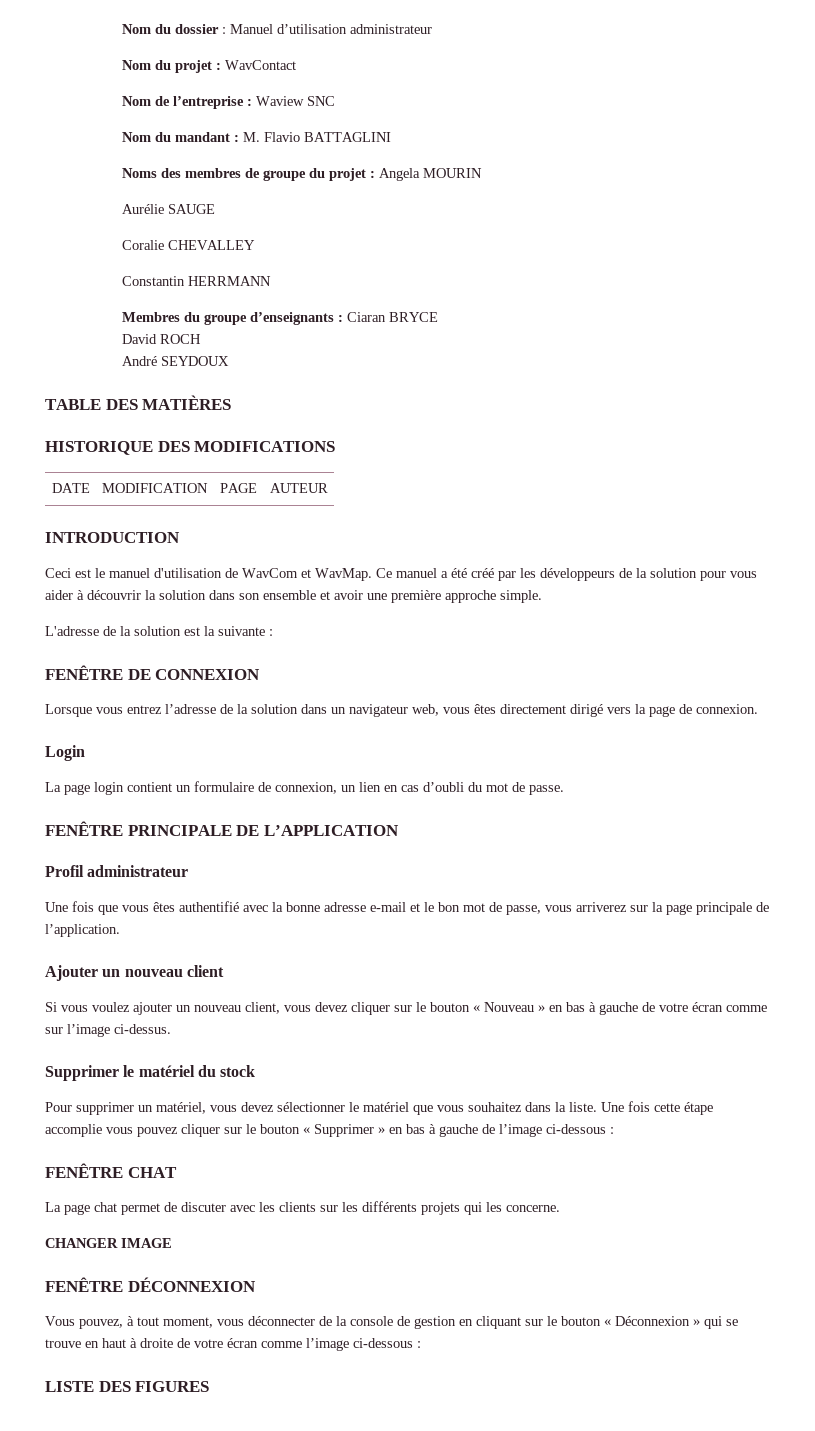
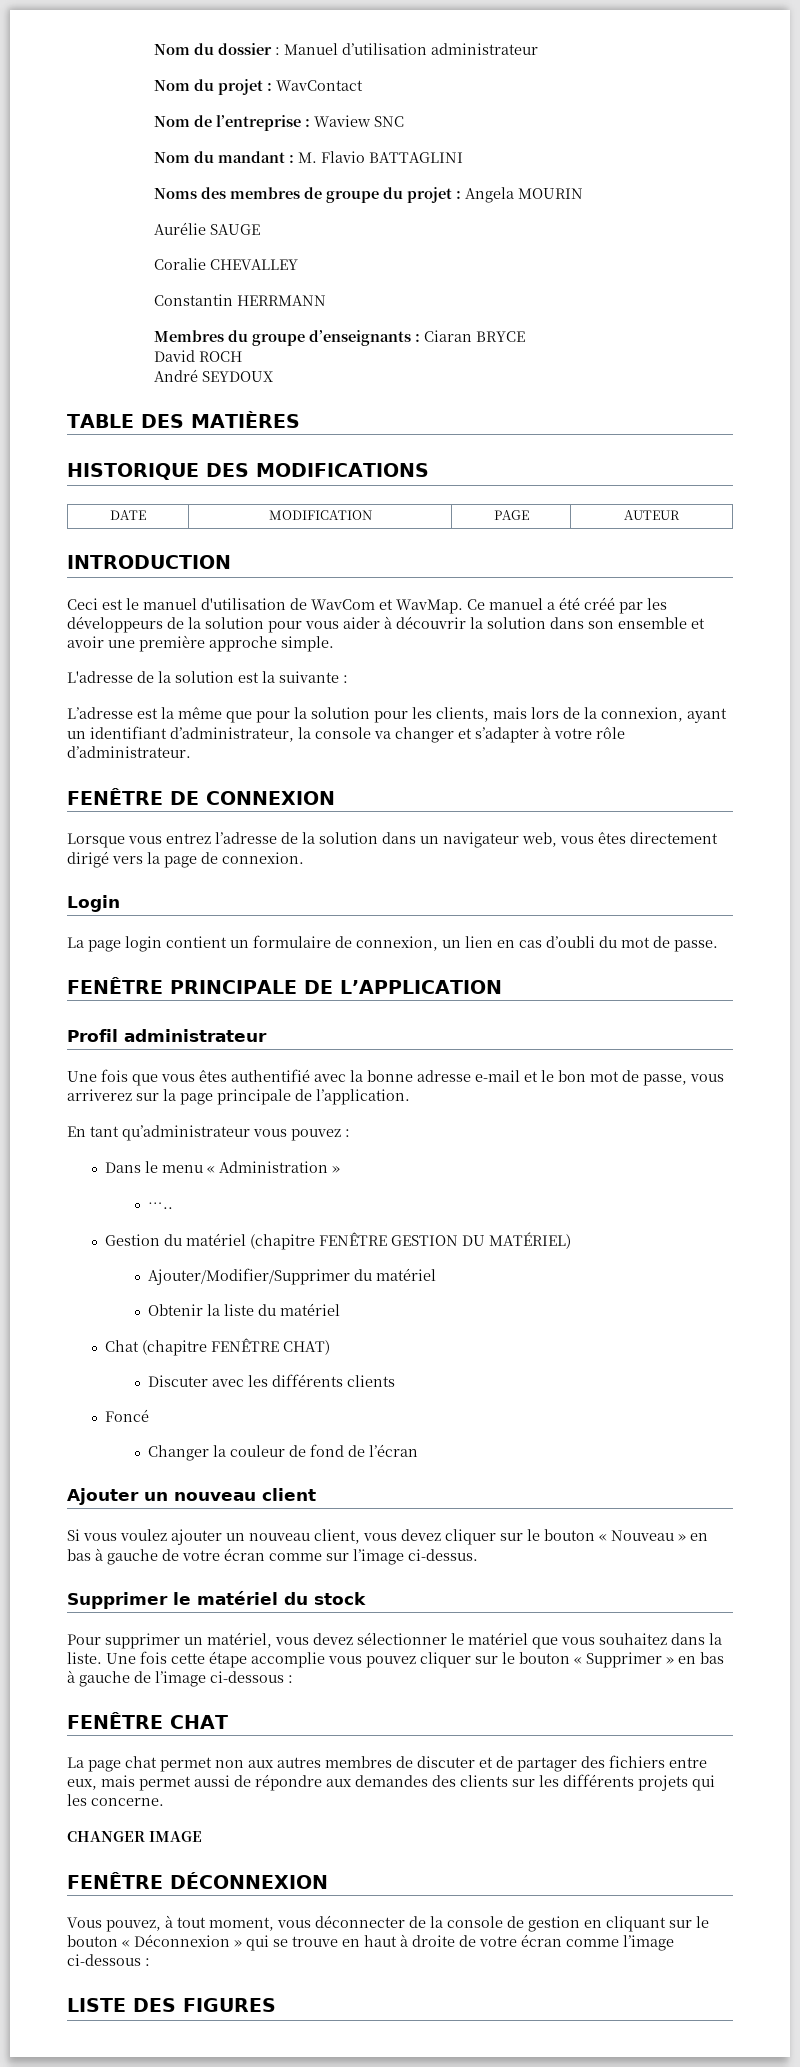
+ L’adresse est la même que pour la solution pour les clients, mais lors de la connexion, ayant un identifiant d’administrateur, la console va changer et s’adapter à votre rôle d’administrateur.
+ En tant qu’administrateur vous pouvez :
+ Dans le menu « Administration »
+ …..
+ Gestion du matériel (chapitre FENÊTRE GESTION DU MATÉRIEL)
+ Ajouter/Modifier/Supprimer du matériel
+ Obtenir la liste du matériel
+ Chat (chapitre FENÊTRE CHAT)
+ Discuter avec les différents clients
+ Foncé
+ Changer la couleur de fond de l’écran
- La page chat permet de discuter avec les clients sur les différents projets qui les concerne.
+ La page chat permet non aux autres membres de discuter et de partager des fichiers entre eux, mais permet aussi de répondre aux demandes des clients sur les différents projets qui les concerne.

